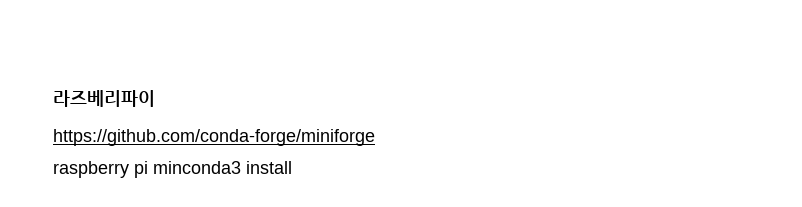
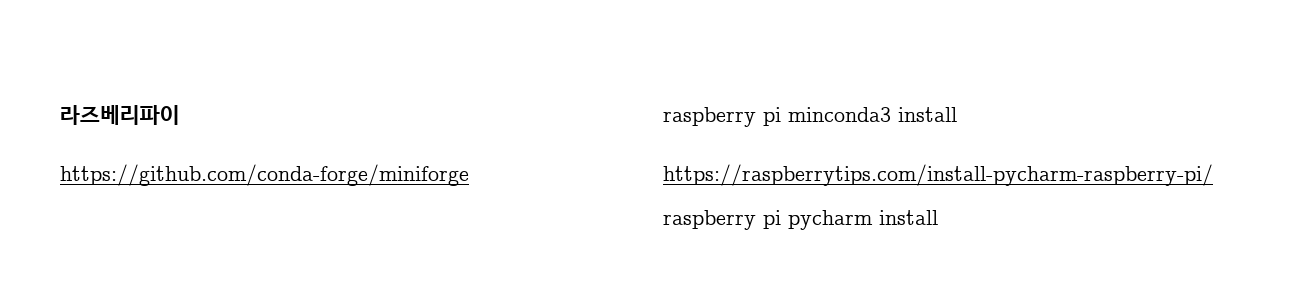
+ https://raspberrytips.com/install-pycharm-raspberry-pi/
+ raspberry pi pycharm install

